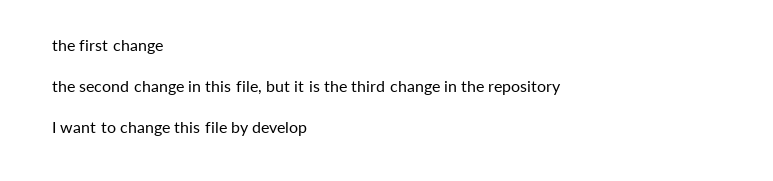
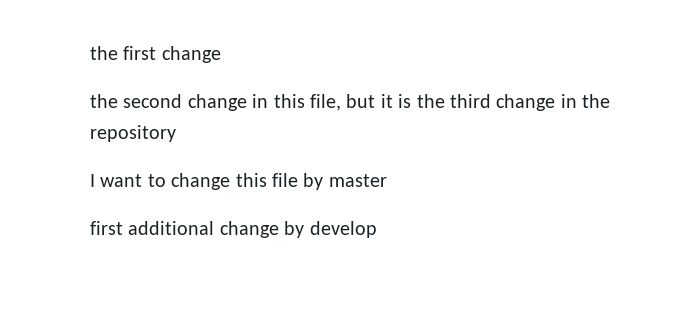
- I want to change this file by develop
+ I want to change this file by master
+ first additional change by develop

